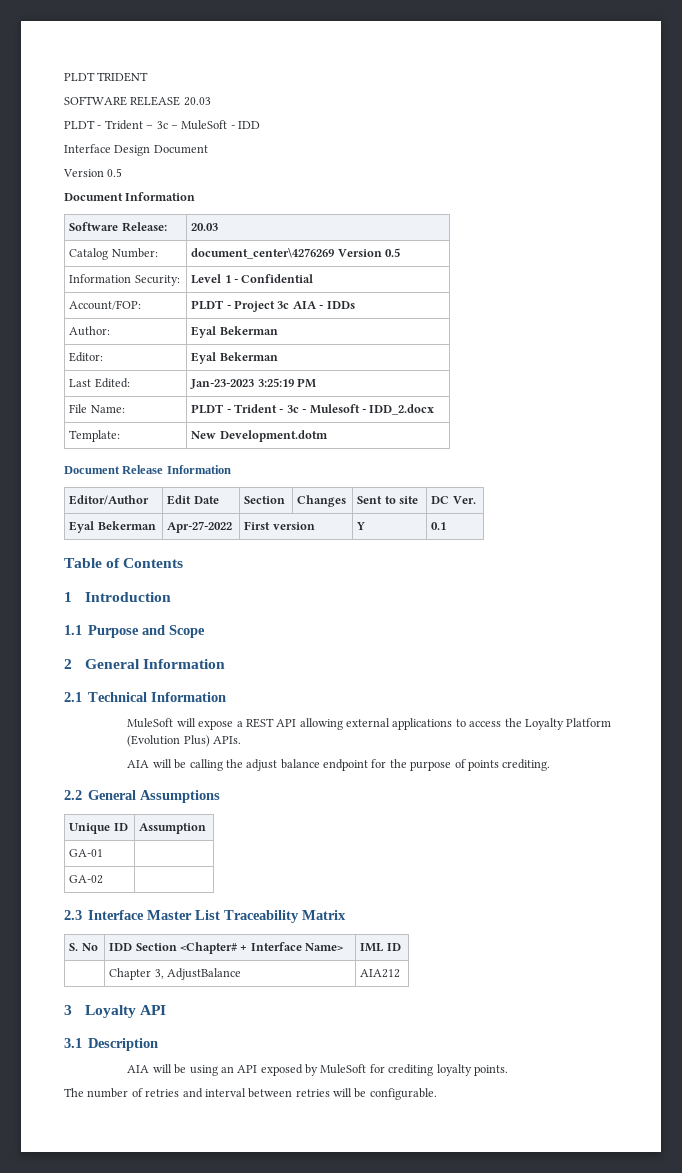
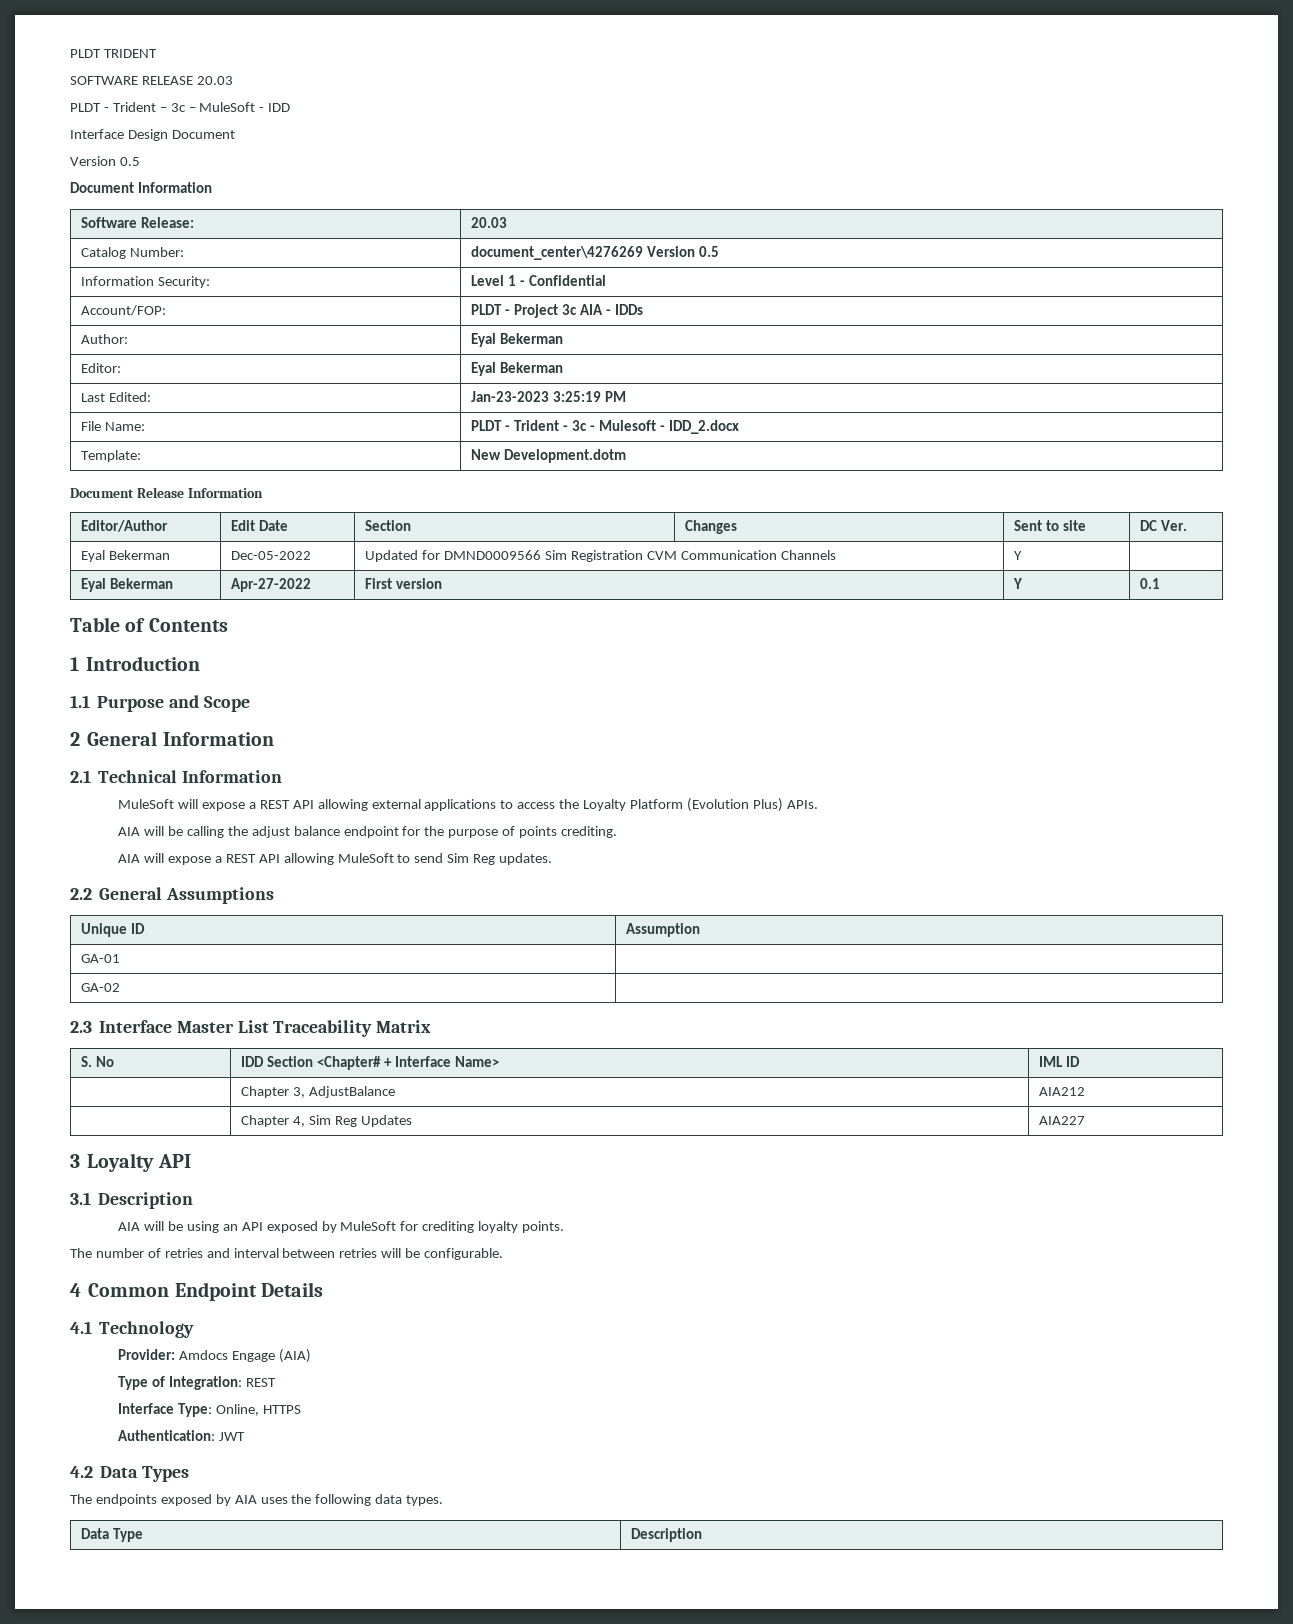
+ Eyal Bekerman | Dec-05-2022 | Updated for DMND0009566 Sim Registration CVM Communication Channels | Y |
+ AIA will expose a REST API allowing MuleSoft to send Sim Reg updates.
+ | Chapter 4, Sim Reg Updates | AIA227
+ 4 Common Endpoint Details
+ 4.1 Technology
+ Provider: Amdocs Engage (AIA)
+ Type of Integration: REST
+ Interface Type: Online, HTTPS
+ Authentication: JWT
+ 4.2 Data Types
+ The endpoints exposed by AIA uses the following data types.
+ Data Type | Description

